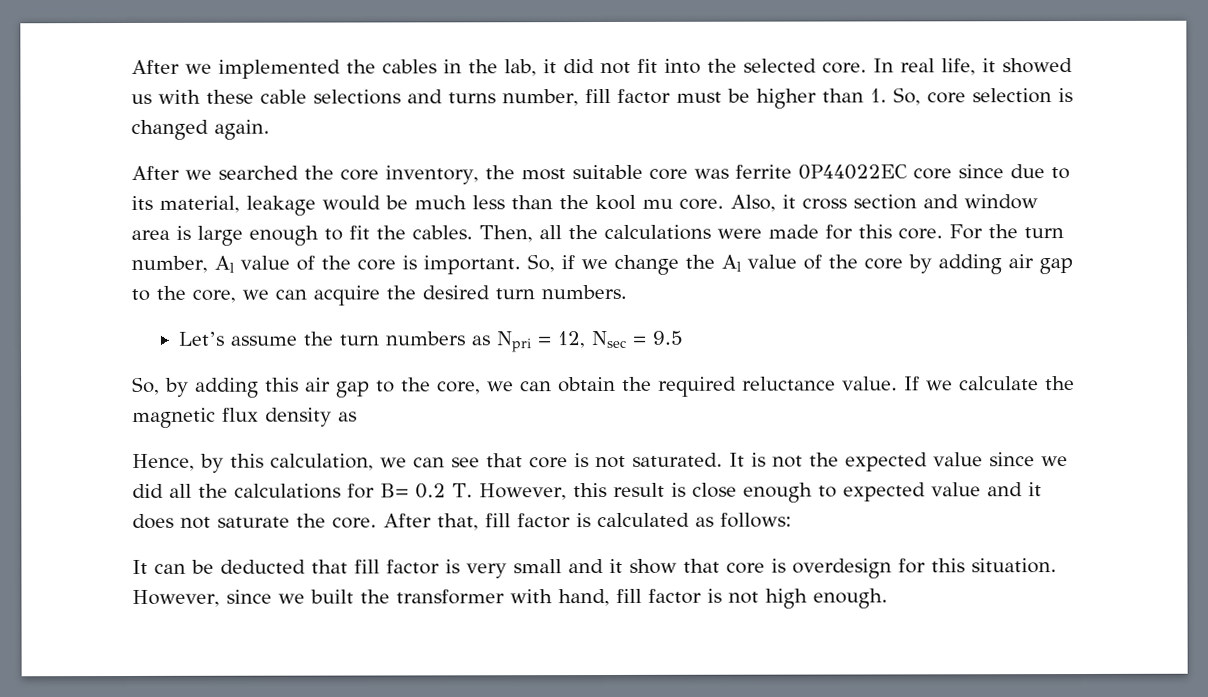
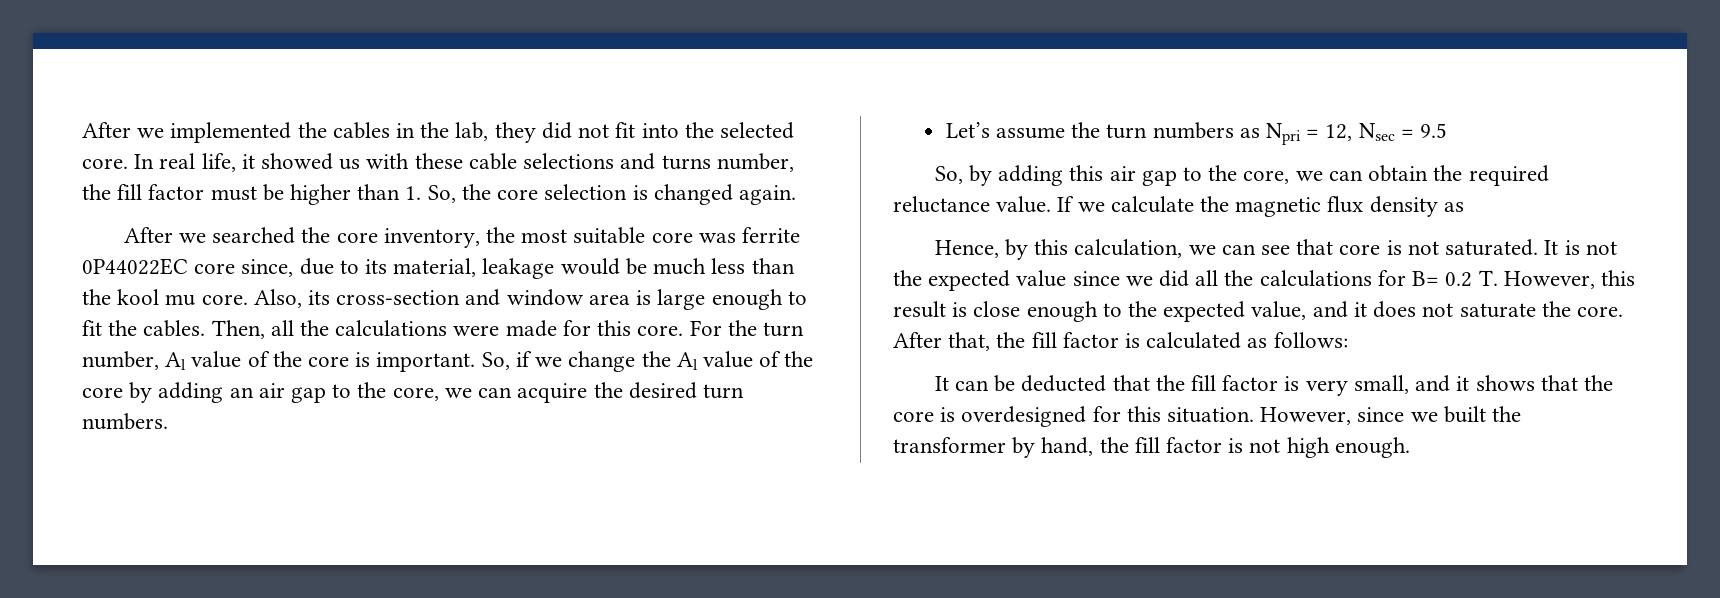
- After we implemented the cables in the lab, it did not fit into the selected core.
+ After we implemented the cables in the lab, they did not fit into the selected core.
- In real life, it showed us with these cable selections and turns number, fill factor must be higher than 1. So, core selection is changed again.
+ In real life, it showed us with these cable selections and turns number, the fill factor must be higher than 1. So, the core selection is changed again.
- After we searched the core inventory, the most suitable core was ferrite 0P44022EC core since due to its material, leakage would be much less than the kool mu core.
+ After we searched the core inventory, the most suitable core was ferrite 0P44022EC core since, due to its material, leakage would be much less than the kool mu core.
- Also, it cross section and window area is large enough to fit the cables.
+ Also, its cross-section and window area is large enough to fit the cables.
- So, if we change the Al value of the core by adding air gap to the core, we can acquire the desired turn numbers.
+ So, if we change the Al value of the core by adding an air gap to the core, we can acquire the desired turn numbers.
- It is not the expected value since we did all the calculations for B= 0.2 T. However, this result is close enough to expected value and it does not saturate the core.
+ It is not the expected value since we did all the calculations for B= 0.2 T. However, this result is close enough to the expected value, and it does not saturate the core.
- After that, fill factor is calculated as follows:
+ After that, the fill factor is calculated as follows:
- It can be deducted that fill factor is very small and it show that core is overdesign for this situation.
+ It can be deducted that the fill factor is very small, and it shows that the core is overdesigned for this situation.
- However, since we built the transformer with hand, fill factor is not high enough.
+ However, since we built the transformer by hand, the fill factor is not high enough.

